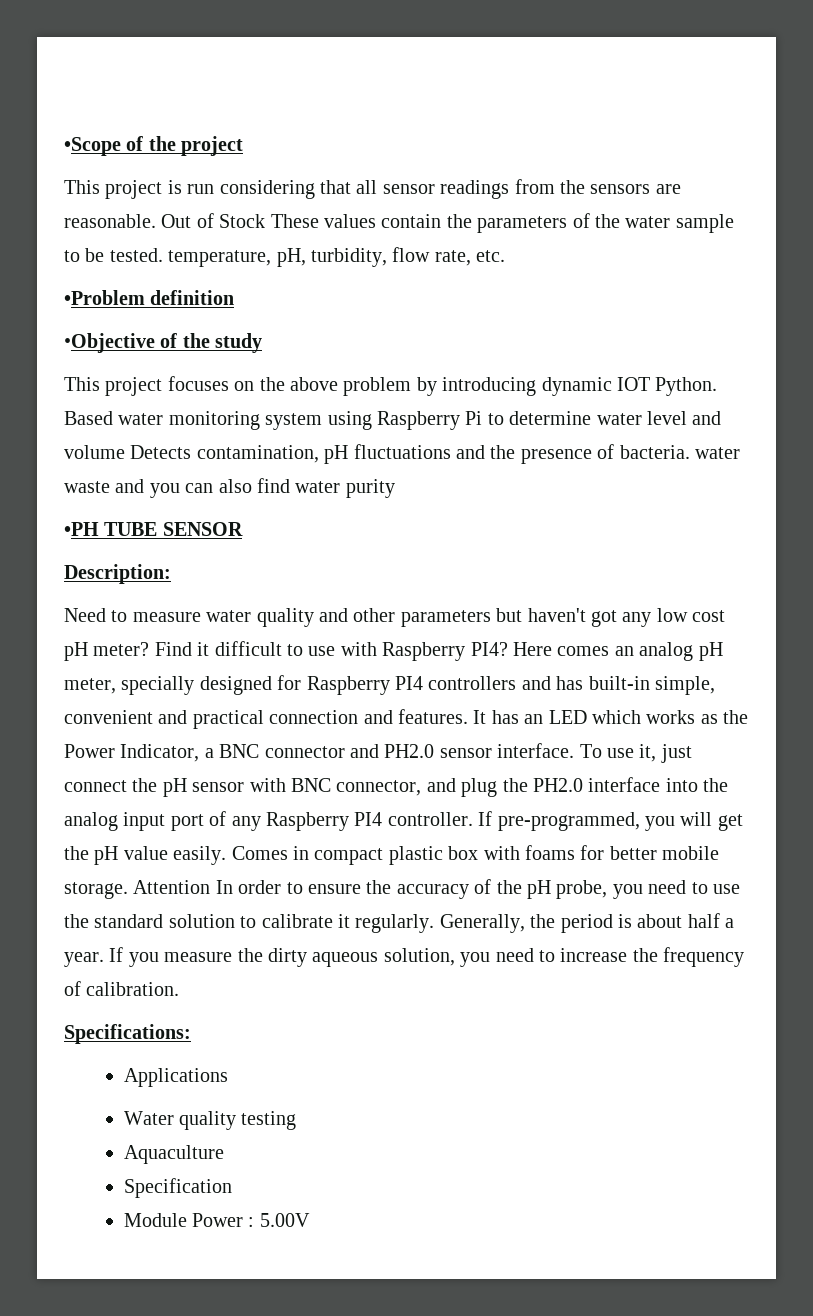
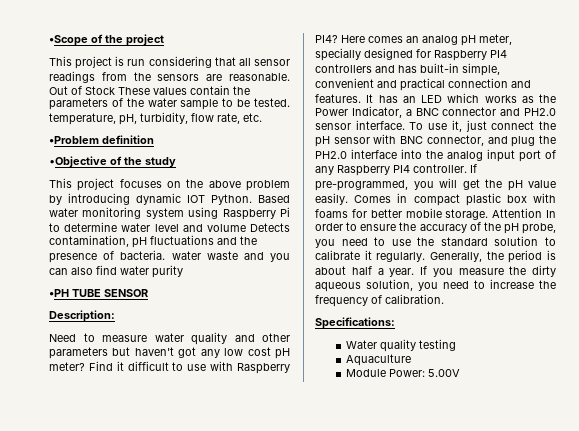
- Applications
- Specification
- Module Power : 5.00V
+ Module Power: 5.00V

